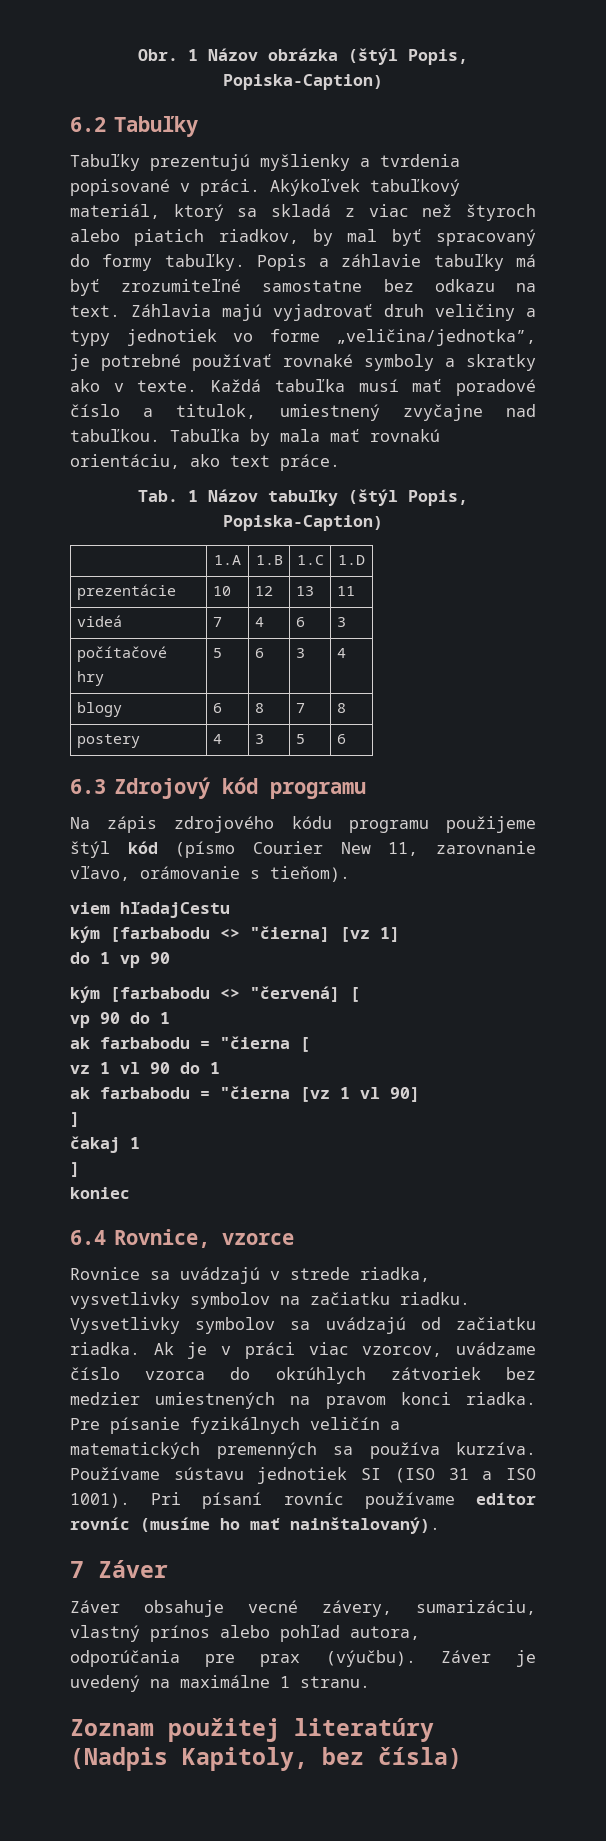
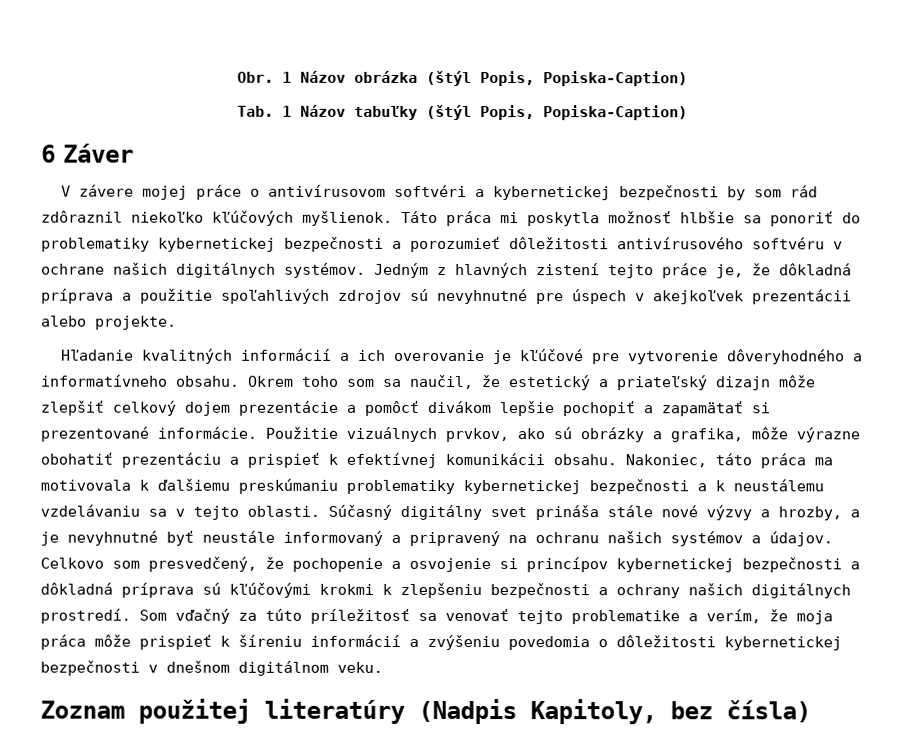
- 6.2 Tabuľky
- Tabuľky prezentujú myšlienky a tvrdenia popisované v práci. Akýkoľvek tabuľkový materiál, ktorý sa skladá z viac než štyroch alebo piatich riadkov, by mal byť spracovaný do formy tabuľky. Popis a záhlavie tabuľky má byť zrozumiteľné samostatne bez odkazu na text. Záhlavia majú vyjadrovať druh veličiny a typy jednotiek vo forme „veličina/jednotka”, je potrebné používať rovnaké symboly a skratky ako v texte. Každá tabuľka musí mať poradové číslo a titulok, umiestnený zvyčajne nad tabuľkou. Tabuľka by mala mať rovnakú orientáciu, ako text práce.
- | 1.A | 1.B | 1.C | 1.D
- prezentácie | 10 | 12 | 13 | 11
- videá | 7 | 4 | 6 | 3
- počítačové hry | 5 | 6 | 3 | 4
- blogy | 6 | 8 | 7 | 8
- postery | 4 | 3 | 5 | 6
- 6.3 Zdrojový kód programu
- Na zápis zdrojového kódu programu použijeme štýl kód (písmo Courier New 11, zarovnanie vľavo, orámovanie s tieňom).
- viem hľadajCestu
- kým [farbabodu <> "čierna] [vz 1]
- do 1 vp 90
- kým [farbabodu <> "červená] [
- vp 90 do 1
- ak farbabodu = "čierna [
- vz 1 vl 90 do 1
- ak farbabodu = "čierna [vz 1 vl 90]
- ]
- čakaj 1
- ]
- koniec
- 6.4 Rovnice, vzorce
- Rovnice sa uvádzajú v strede riadka, vysvetlivky symbolov na začiatku riadku. Vysvetlivky symbolov sa uvádzajú od začiatku riadka. Ak je v práci viac vzorcov, uvádzame číslo vzorca do okrúhlych zátvoriek bez medzier umiestnených na pravom konci riadka. Pre písanie fyzikálnych veličín a matematických premenných sa používa kurzíva. Používame sústavu jednotiek SI (ISO 31 a ISO 1001). Pri písaní rovníc používame editor rovníc (musíme ho mať nainštalovaný).
- 7 Záver
- Záver obsahuje vecné závery, sumarizáciu, vlastný prínos alebo pohľad autora, odporúčania pre prax (výučbu). Záver je uvedený na maximálne 1 stranu.
+ 6 Záver
+ V závere mojej práce o antivírusovom softvéri a kybernetickej bezpečnosti by som rád zdôraznil niekoľko kľúčových myšlienok. Táto práca mi poskytla možnosť hlbšie sa ponoriť do problematiky kybernetickej bezpečnosti a porozumieť dôležitosti antivírusového softvéru v ochrane našich digitálnych systémov. Jedným z hlavných zistení tejto práce je, že dôkladná príprava a použitie spoľahlivých zdrojov sú nevyhnutné pre úspech v akejkoľvek prezentácii alebo projekte.
+ Hľadanie kvalitných informácií a ich overovanie je kľúčové pre vytvorenie dôveryhodného a informatívneho obsahu. Okrem toho som sa naučil, že estetický a priateľský dizajn môže zlepšiť celkový dojem prezentácie a pomôcť divákom lepšie pochopiť a zapamätať si prezentované informácie. Použitie vizuálnych prvkov, ako sú obrázky a grafika, môže výrazne obohatiť prezentáciu a prispieť k efektívnej komunikácii obsahu. Nakoniec, táto práca ma motivovala k ďalšiemu preskúmaniu problematiky kybernetickej bezpečnosti a k neustálemu vzdelávaniu sa v tejto oblasti. Súčasný digitálny svet prináša stále nové výzvy a hrozby, a je nevyhnutné byť neustále informovaný a pripravený na ochranu našich systémov a údajov. Celkovo som presvedčený, že pochopenie a osvojenie si princípov kybernetickej bezpečnosti a dôkladná príprava sú kľúčovými krokmi k zlepšeniu bezpečnosti a ochrany našich digitálnych prostredí. Som vďačný za túto príležitosť sa venovať tejto problematike a verím, že moja práca môže prispieť k šíreniu informácií a zvýšeniu povedomia o dôležitosti kybernetickej bezpečnosti v dnešnom digitálnom veku.

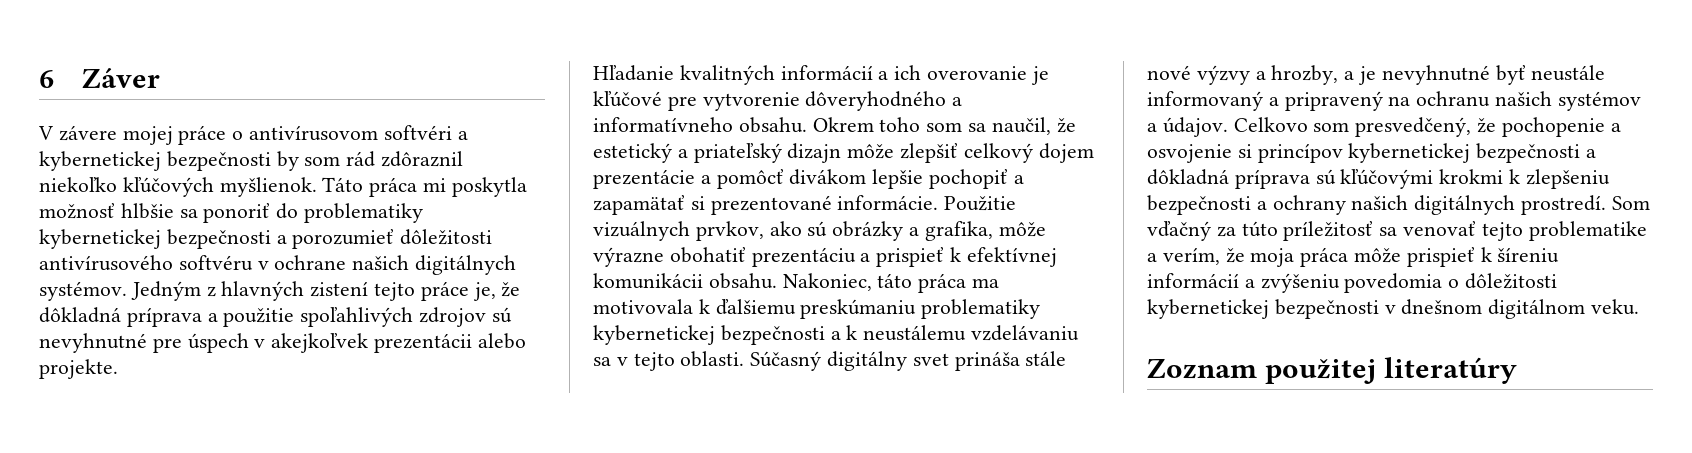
- Obr. 1 Názov obrázka (štýl Popis, Popiska-Caption)
- Tab. 1 Názov tabuľky (štýl Popis, Popiska-Caption)
- Zoznam použitej literatúry (Nadpis Kapitoly, bez čísla)
+ Zoznam použitej literatúry

